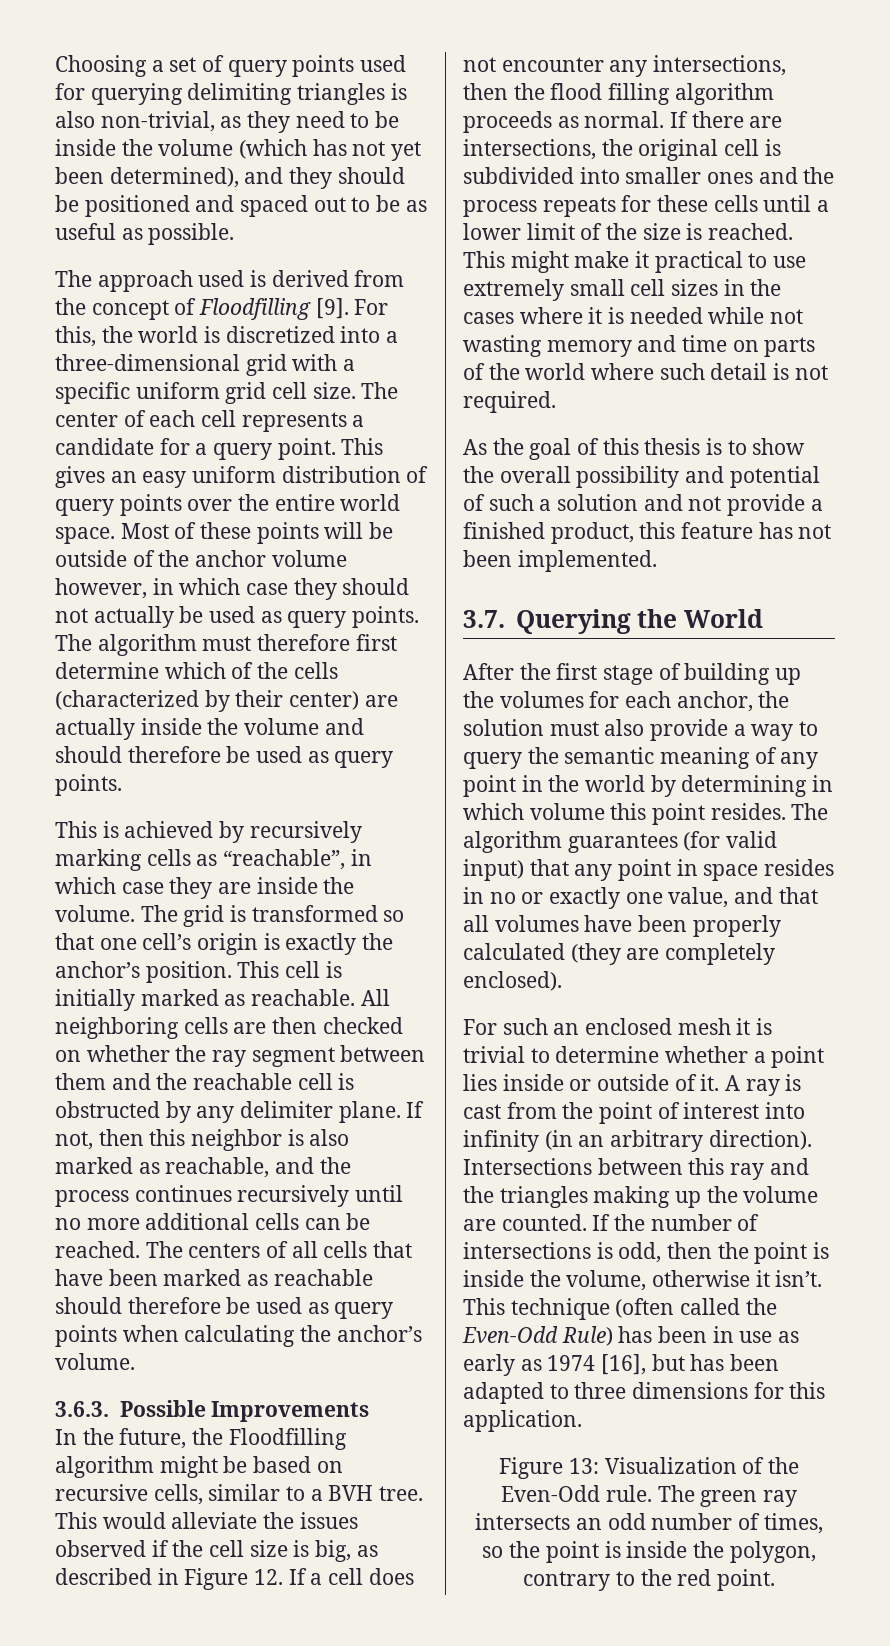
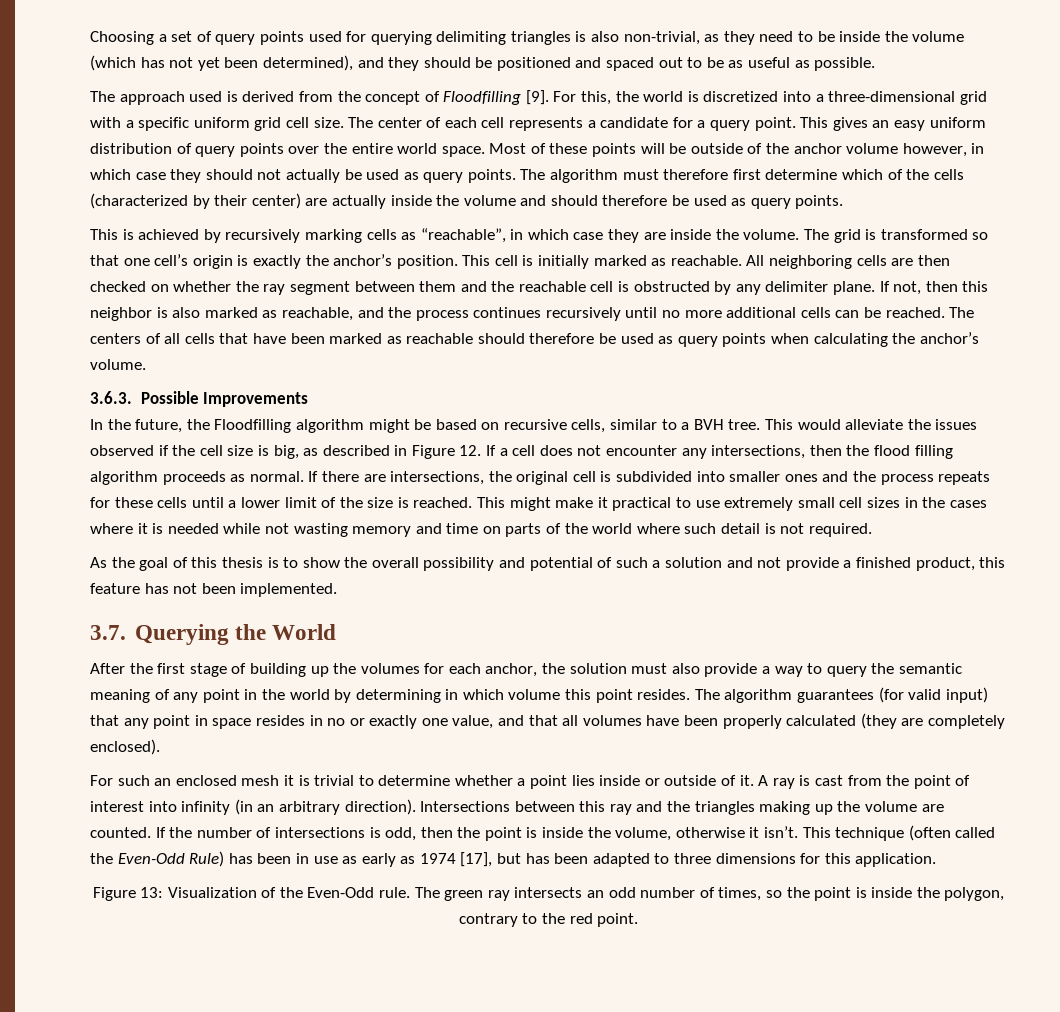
- This technique (often called the Even-Odd Rule) has been in use as early as 1974 [16], but has been adapted to three dimensions for this application.
+ This technique (often called the Even-Odd Rule) has been in use as early as 1974 [17], but has been adapted to three dimensions for this application.

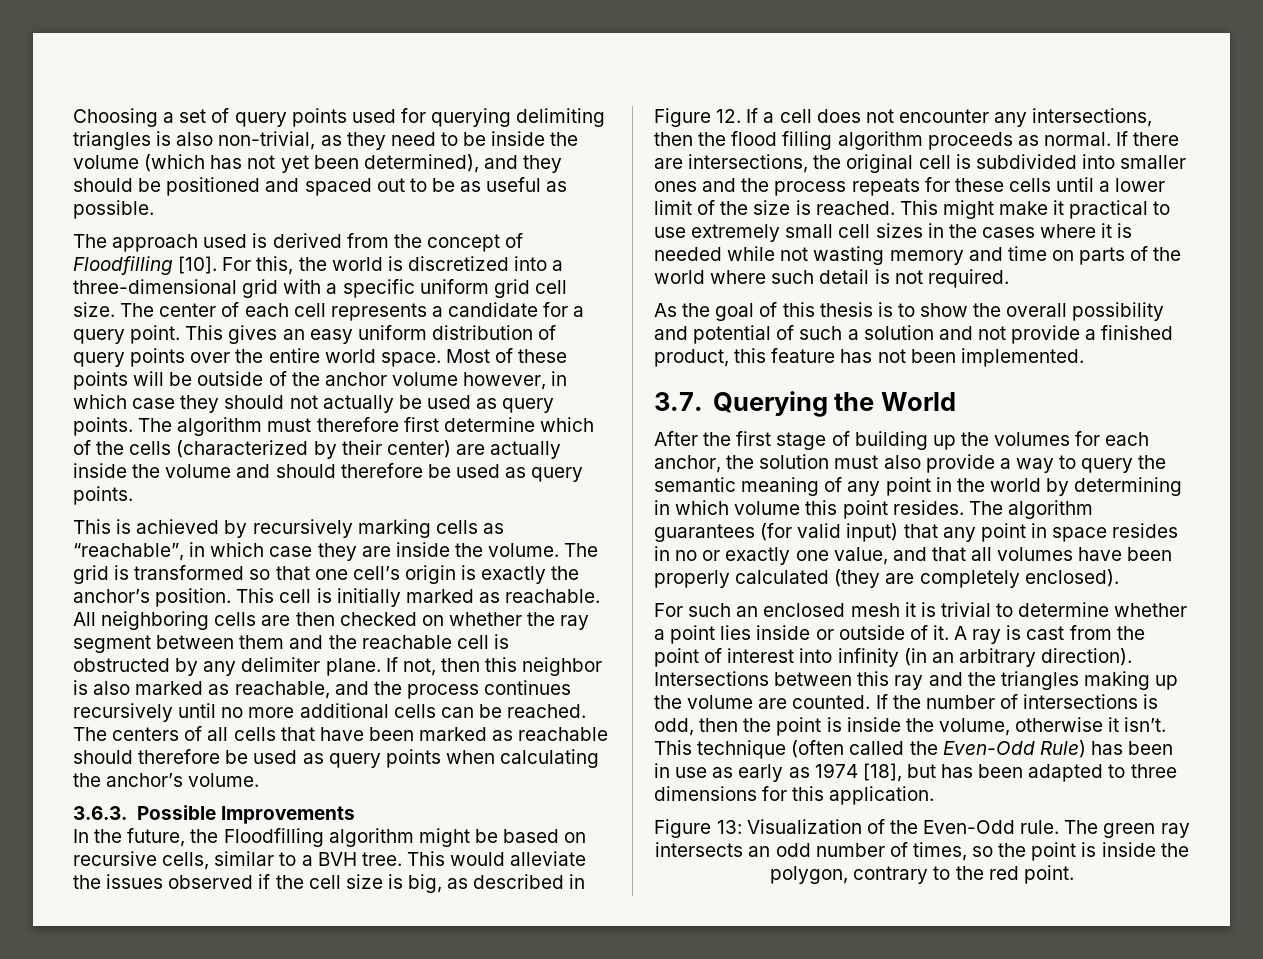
- The approach used is derived from the concept of Floodfilling [9].
+ The approach used is derived from the concept of Floodfilling [10].
- This technique (often called the Even-Odd Rule) has been in use as early as 1974 [17], but has been adapted to three dimensions for this application.
+ This technique (often called the Even-Odd Rule) has been in use as early as 1974 [18], but has been adapted to three dimensions for this application.

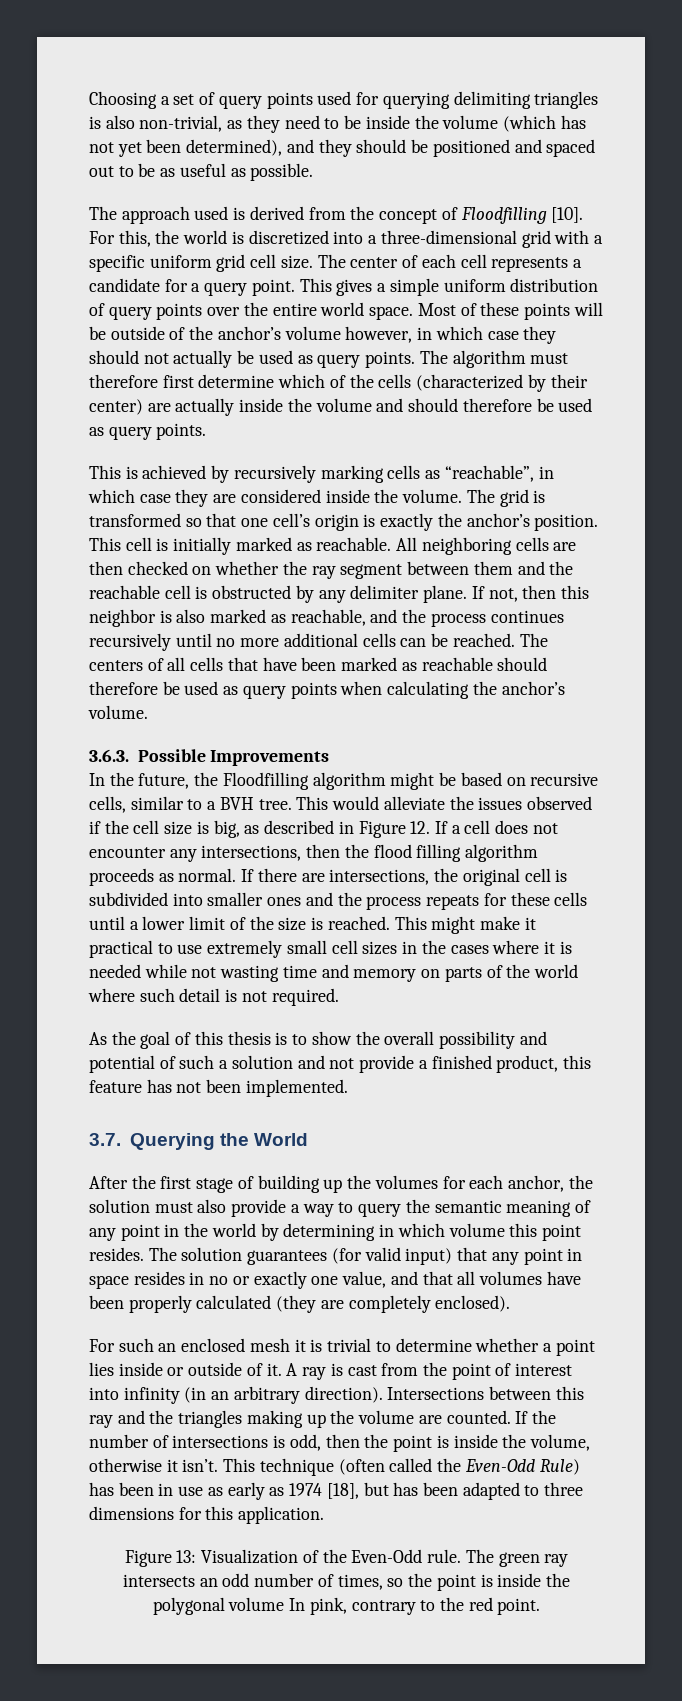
- This gives an easy uniform distribution of query points over the entire world space.
+ This gives a simple uniform distribution of query points over the entire world space.
- Most of these points will be outside of the anchor volume however, in which case they should not actually be used as query points.
+ Most of these points will be outside of the anchor’s volume however, in which case they should not actually be used as query points.
- This is achieved by recursively marking cells as “reachable”, in which case they are inside the volume.
+ This is achieved by recursively marking cells as “reachable”, in which case they are considered inside the volume.
- This might make it practical to use extremely small cell sizes in the cases where it is needed while not wasting memory and time on parts of the world where such detail is not required.
+ This might make it practical to use extremely small cell sizes in the cases where it is needed while not wasting time and memory on parts of the world where such detail is not required.
- The algorithm guarantees (for valid input) that any point in space resides in no or exactly one value, and that all volumes have been properly calculated (they are completely enclosed).
+ The solution guarantees (for valid input) that any point in space resides in no or exactly one value, and that all volumes have been properly calculated (they are completely enclosed).
- The green ray intersects an odd number of times, so the point is inside the polygon, contrary to the red point.
+ The green ray intersects an odd number of times, so the point is inside the polygonal volume In pink, contrary to the red point.

